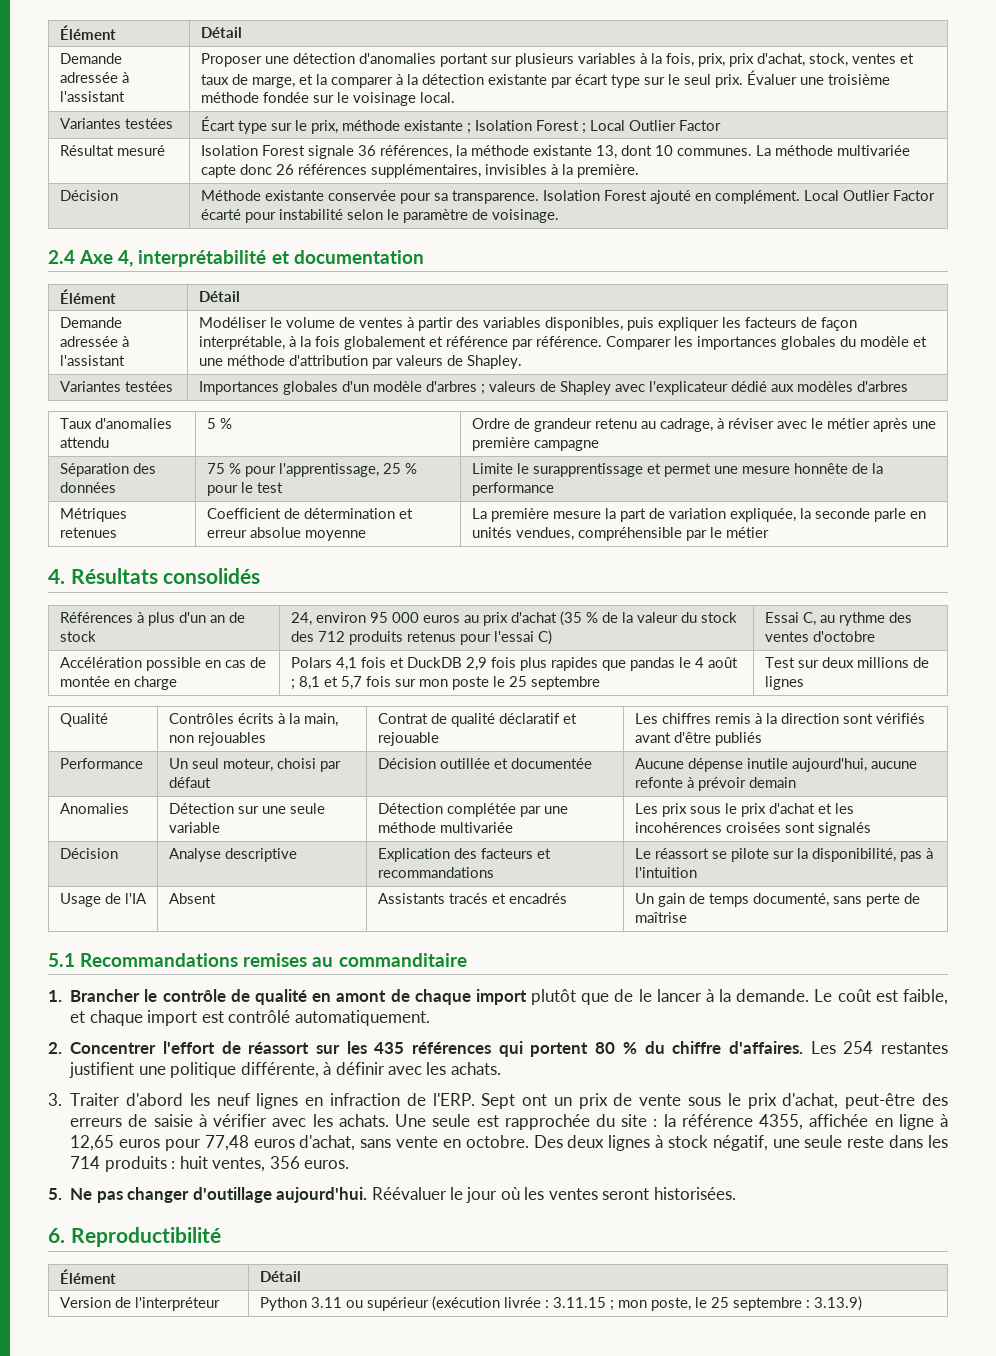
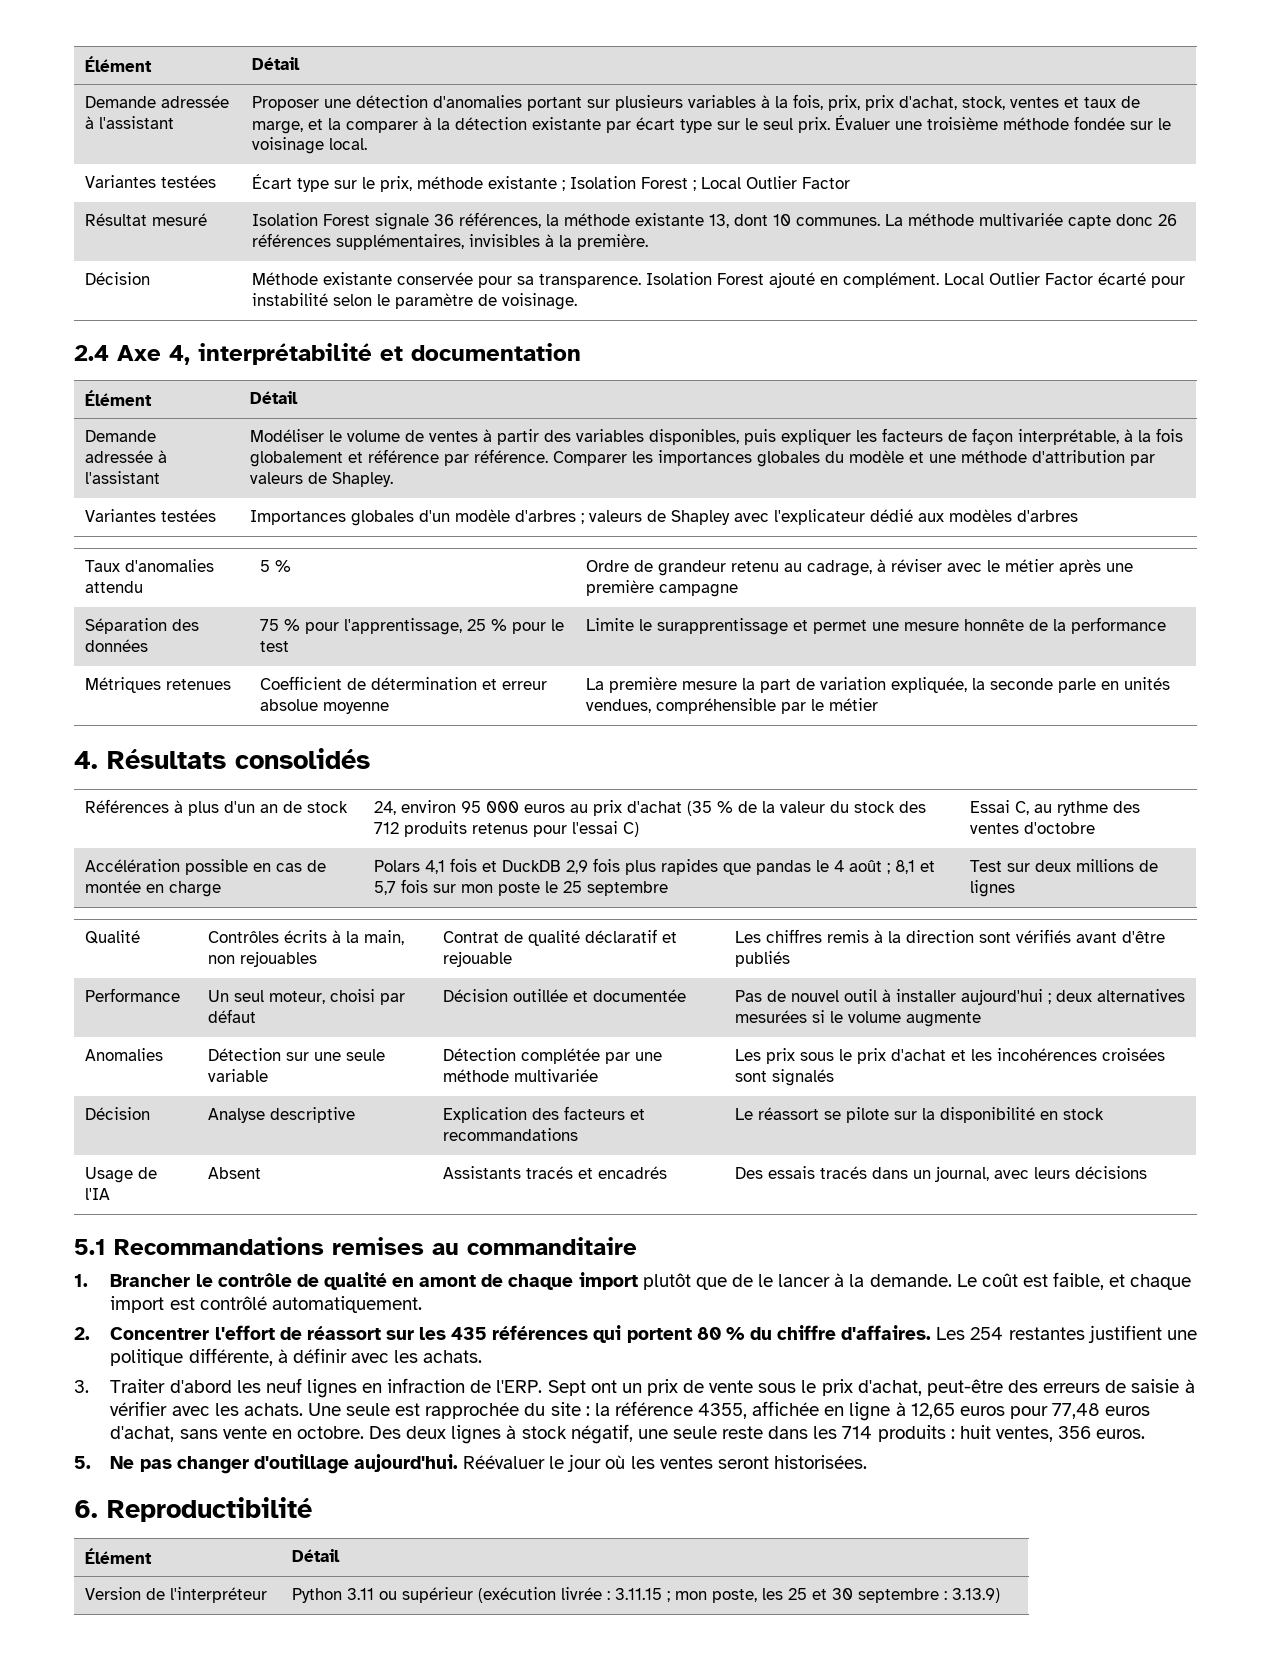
- Performance | Un seul moteur, choisi par défaut | Décision outillée et documentée | Aucune dépense inutile aujourd'hui, aucune refonte à prévoir demain
+ Performance | Un seul moteur, choisi par défaut | Décision outillée et documentée | Pas de nouvel outil à installer aujourd'hui ; deux alternatives mesurées si le volume augmente
- Décision | Analyse descriptive | Explication des facteurs et recommandations | Le réassort se pilote sur la disponibilité, pas à l'intuition
+ Décision | Analyse descriptive | Explication des facteurs et recommandations | Le réassort se pilote sur la disponibilité en stock
- Usage de l'IA | Absent | Assistants tracés et encadrés | Un gain de temps documenté, sans perte de maîtrise
+ Usage de l'IA | Absent | Assistants tracés et encadrés | Des essais tracés dans un journal, avec leurs décisions
- Version de l'interpréteur | Python 3.11 ou supérieur (exécution livrée : 3.11.15 ; mon poste, le 25 septembre : 3.13.9)
+ Version de l'interpréteur | Python 3.11 ou supérieur (exécution livrée : 3.11.15 ; mon poste, les 25 et 30 septembre : 3.13.9)

